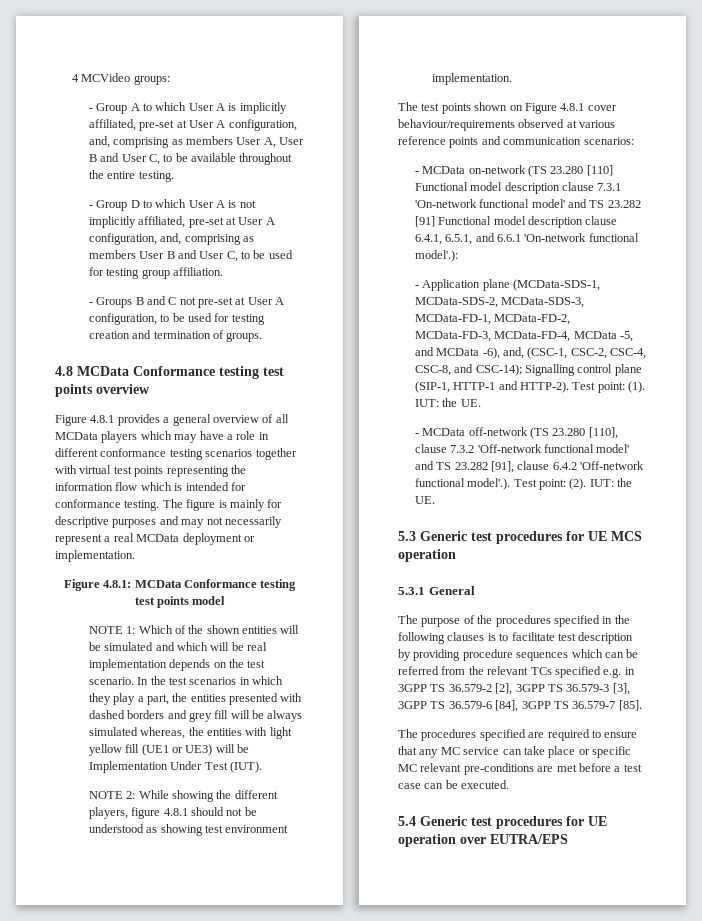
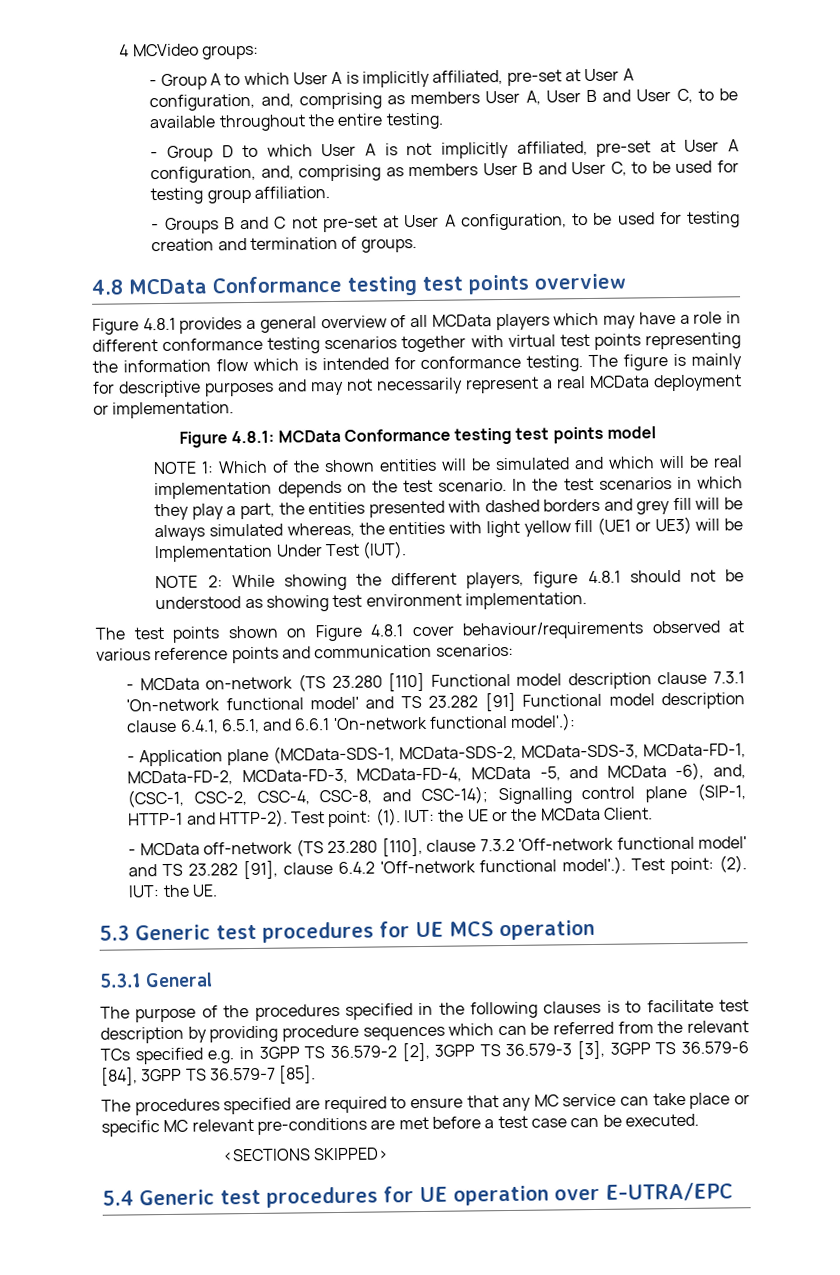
- Test point: (1). IUT: the UE.
+ Test point: (1). IUT: the UE or the MCData Client.
+ <SECTIONS SKIPPED>
- 5.4 Generic test procedures for UE operation over EUTRA/EPS
+ 5.4 Generic test procedures for UE operation over E-UTRA/EPC

